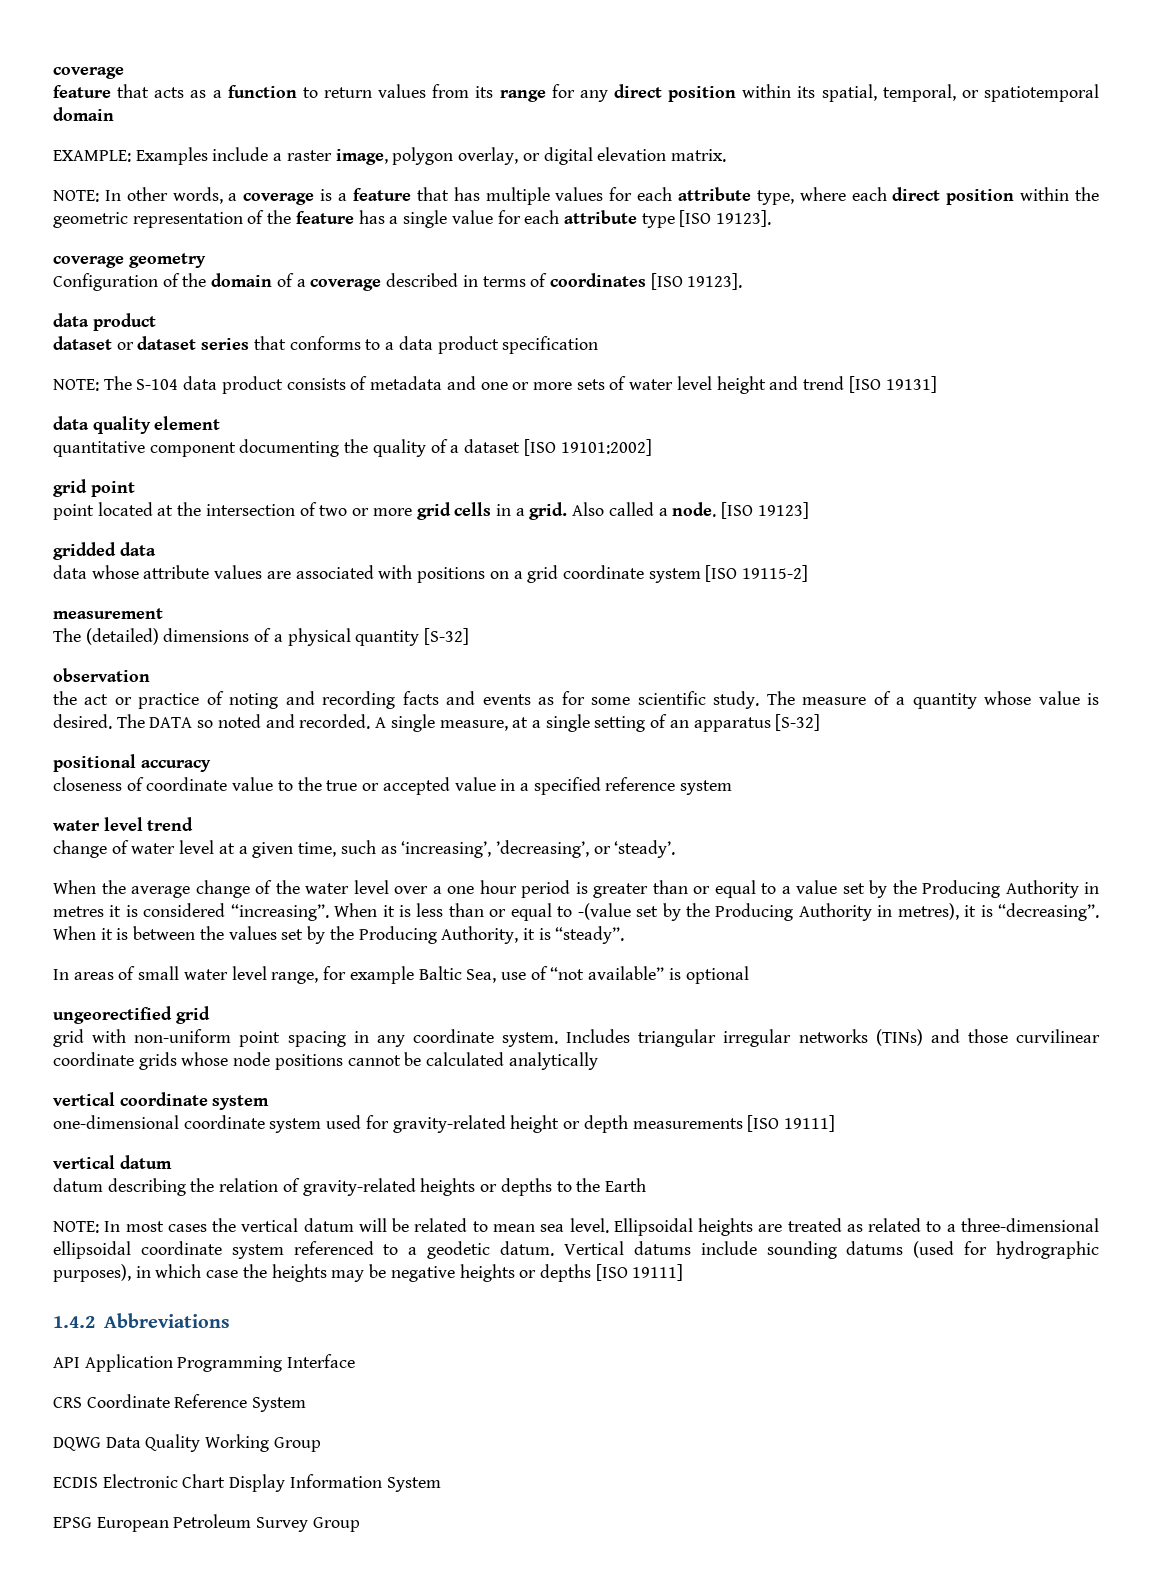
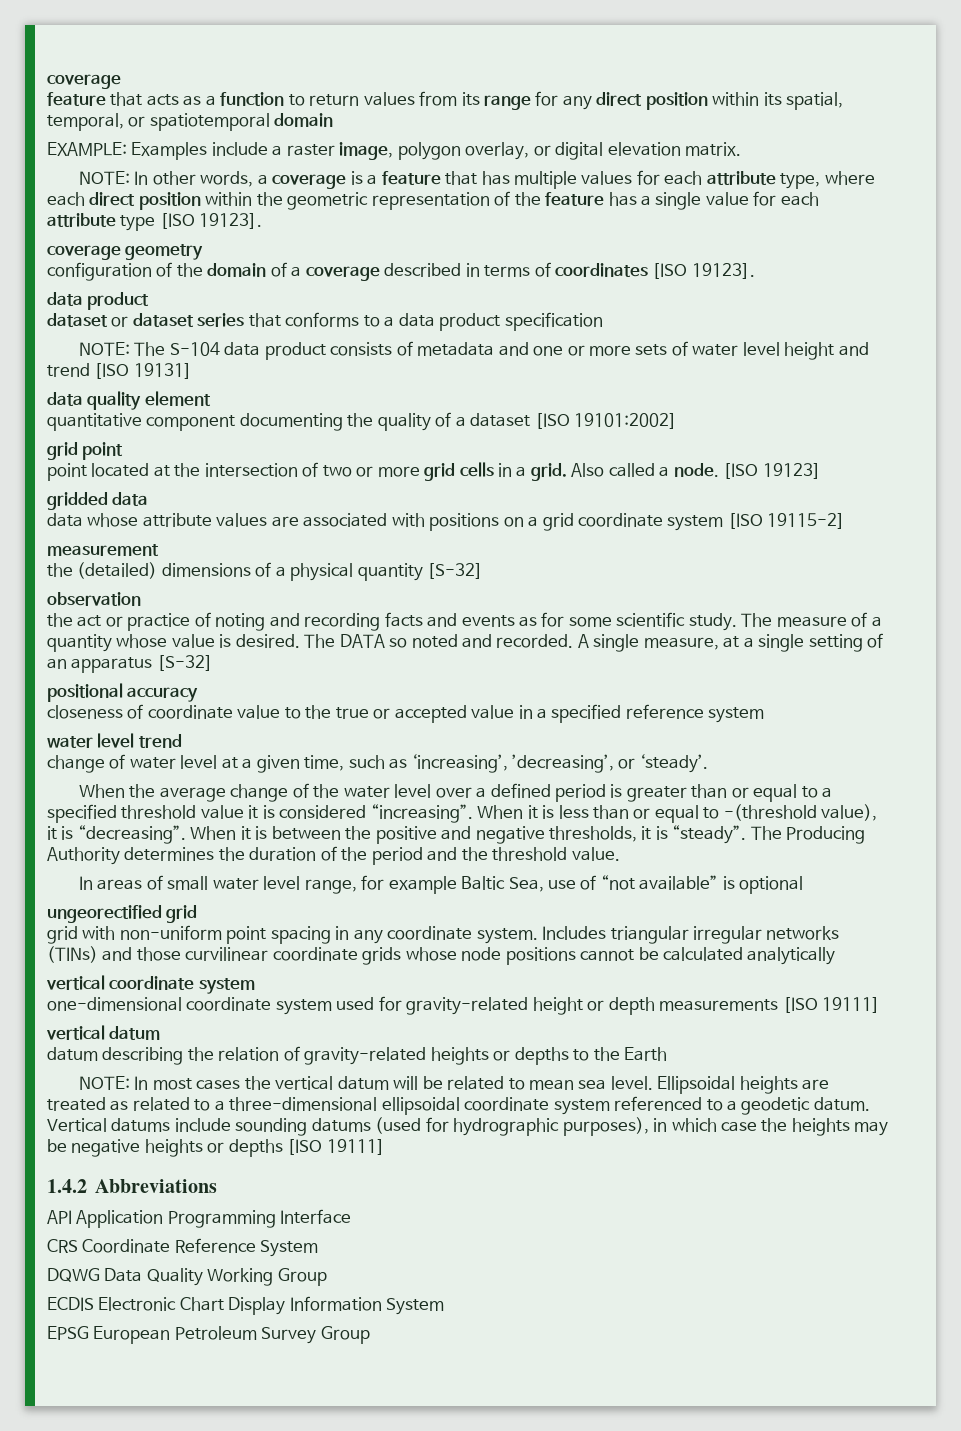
- Configuration of the domain of a coverage described in terms of coordinates [ISO 19123].
+ configuration of the domain of a coverage described in terms of coordinates [ISO 19123].
- The (detailed) dimensions of a physical quantity [S-32]
+ the (detailed) dimensions of a physical quantity [S-32]
- When the average change of the water level over a one hour period is greater than or equal to a value set by the Producing Authority in metres it is considered “increasing”.
+ When the average change of the water level over a defined period is greater than or equal to a specified threshold value it is considered “increasing”.
- When it is less than or equal to -(value set by the Producing Authority in metres), it is “decreasing”.
+ When it is less than or equal to -(threshold value), it is “decreasing”.
- When it is between the values set by the Producing Authority, it is “steady”.
+ When it is between the positive and negative thresholds, it is “steady”. The Producing Authority determines the duration of the period and the threshold value.

